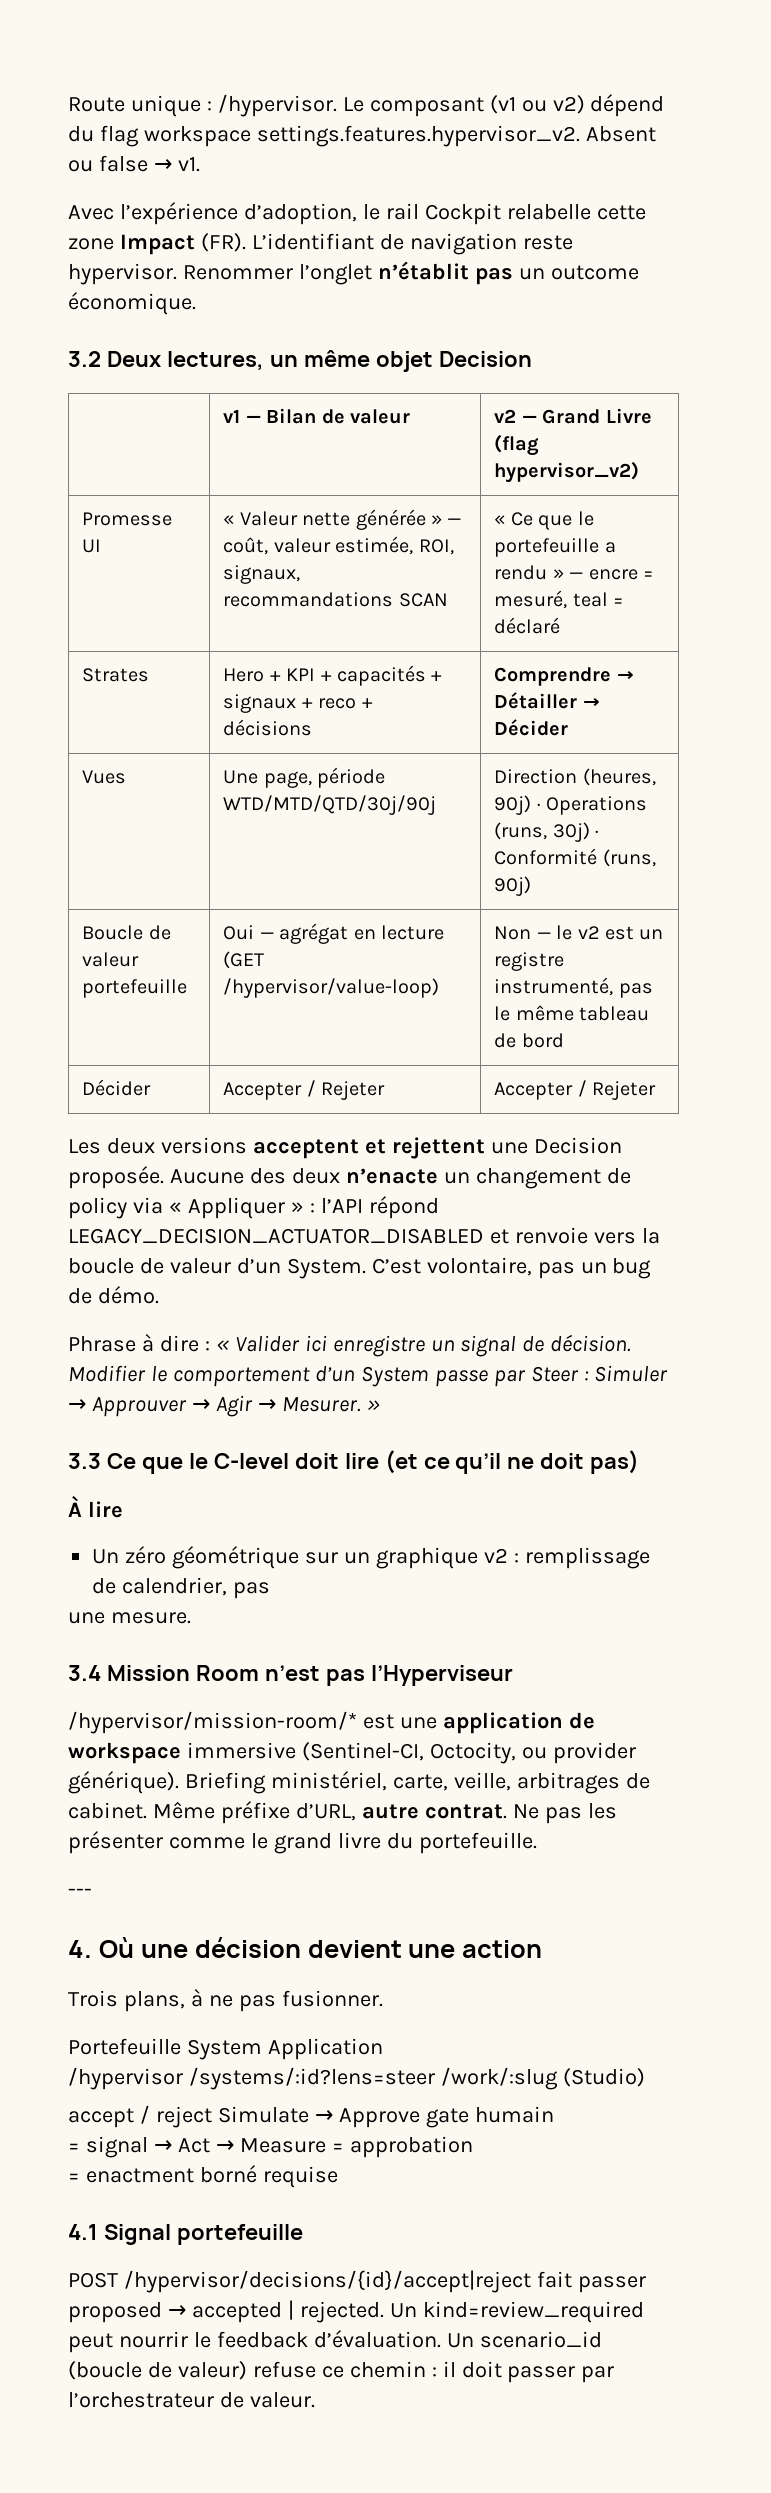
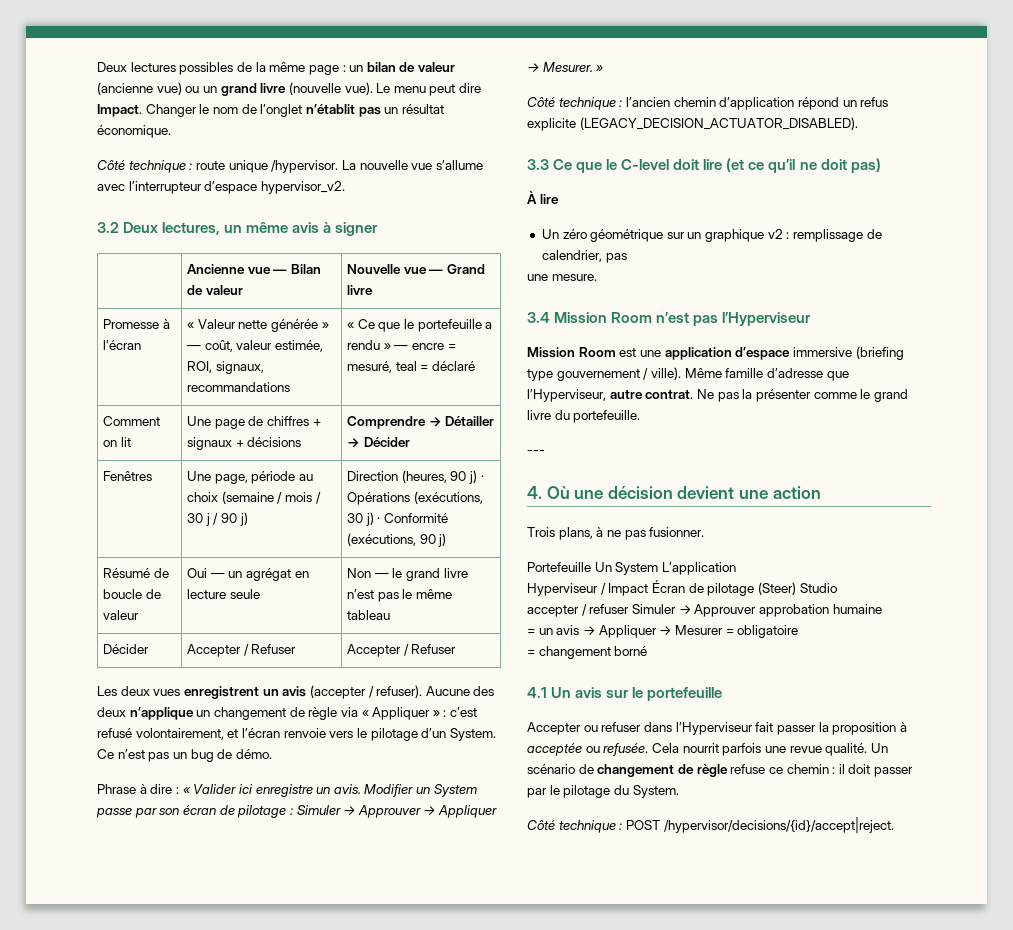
- Route unique : /hypervisor. Le composant (v1 ou v2) dépend du flag workspace settings.features.hypervisor_v2. Absent ou false → v1.
- Avec l’expérience d’adoption, le rail Cockpit relabelle cette zone Impact (FR). L’identifiant de navigation reste hypervisor. Renommer l’onglet n’établit pas un outcome économique.
+ Deux lectures possibles de la même page : un bilan de valeur (ancienne vue) ou un grand livre (nouvelle vue). Le menu peut dire Impact. Changer le nom de l’onglet n’établit pas un résultat économique.
+ Côté technique : route unique /hypervisor. La nouvelle vue s’allume avec l’interrupteur d’espace hypervisor_v2.
- 3.2 Deux lectures, un même objet Decision
- | v1 — Bilan de valeur | v2 — Grand Livre (flag hypervisor_v2)
+ 3.2 Deux lectures, un même avis à signer
+ | Ancienne vue — Bilan de valeur | Nouvelle vue — Grand livre
- Promesse UI | « Valeur nette générée » — coût, valeur estimée, ROI, signaux, recommandations SCAN | « Ce que le portefeuille a rendu » — encre = mesuré, teal = déclaré
+ Promesse à l’écran | « Valeur nette générée » — coût, valeur estimée, ROI, signaux, recommandations | « Ce que le portefeuille a rendu » — encre = mesuré, teal = déclaré
- Strates | Hero + KPI + capacités + signaux + reco + décisions | Comprendre → Détailler → Décider
+ Comment on lit | Une page de chiffres + signaux + décisions | Comprendre → Détailler → Décider
- Vues | Une page, période WTD/MTD/QTD/30j/90j | Direction (heures, 90j) · Operations (runs, 30j) · Conformité (runs, 90j)
- Boucle de valeur portefeuille | Oui — agrégat en lecture (GET /hypervisor/value-loop) | Non — le v2 est un registre instrumenté, pas le même tableau de bord
+ Fenêtres | Une page, période au choix (semaine / mois / 30 j / 90 j) | Direction (heures, 90 j) · Opérations (exécutions, 30 j) · Conformité (exécutions, 90 j)
+ Résumé de boucle de valeur | Oui — un agrégat en lecture seule | Non — le grand livre n’est pas le même tableau
- Décider | Accepter / Rejeter | Accepter / Rejeter
+ Décider | Accepter / Refuser | Accepter / Refuser
- Les deux versions acceptent et rejettent une Decision proposée.
+ Les deux vues enregistrent un avis (accepter / refuser).
- Aucune des deux n’enacte un changement de policy via « Appliquer » : l’API répond LEGACY_DECISION_ACTUATOR_DISABLED et renvoie vers la boucle de valeur d’un System. C’est volontaire, pas un bug de démo.
+ Aucune des deux n’applique un changement de règle via « Appliquer » : c’est refusé volontairement, et l’écran renvoie vers le pilotage d’un System. Ce n’est pas un bug de démo.
- Phrase à dire : « Valider ici enregistre un signal de décision. Modifier le comportement d’un System passe par Steer : Simuler → Approuver → Agir → Mesurer. »
+ Phrase à dire : « Valider ici enregistre un avis. Modifier un System passe par son écran de pilotage : Simuler → Approuver → Appliquer → Mesurer. »
+ Côté technique : l’ancien chemin d’application répond un refus explicite (LEGACY_DECISION_ACTUATOR_DISABLED).
- /hypervisor/mission-room/* est une application de workspace immersive (Sentinel-CI, Octocity, ou provider générique). Briefing ministériel, carte, veille, arbitrages de cabinet. Même préfixe d’URL, autre contrat.
+ Mission Room est une application d’espace immersive (briefing type gouvernement / ville). Même famille d’adresse que l’Hyperviseur, autre contrat.
- Ne pas les présenter comme le grand livre du portefeuille.
+ Ne pas la présenter comme le grand livre du portefeuille.
- Portefeuille System Application
- /hypervisor /systems/:id?lens=steer /work/:slug (Studio)
- accept / reject Simulate → Approve gate humain
- = signal → Act → Measure = approbation
- = enactment borné requise
+ Portefeuille Un System L’application
+ Hyperviseur / Impact Écran de pilotage (Steer) Studio
+ accepter / refuser Simuler → Approuver approbation humaine
+ = un avis → Appliquer → Mesurer = obligatoire
+ = changement borné
- 4.1 Signal portefeuille
- POST /hypervisor/decisions/{id}/accept|reject fait passer proposed → accepted | rejected. Un kind=review_required peut nourrir le feedback d’évaluation. Un scenario_id (boucle de valeur) refuse ce chemin : il doit passer par l’orchestrateur de valeur.
+ 4.1 Un avis sur le portefeuille
+ Accepter ou refuser dans l’Hyperviseur fait passer la proposition à acceptée ou refusée. Cela nourrit parfois une revue qualité. Un scénario de changement de règle refuse ce chemin : il doit passer par le pilotage du System.
+ Côté technique : POST /hypervisor/decisions/{id}/accept|reject.

